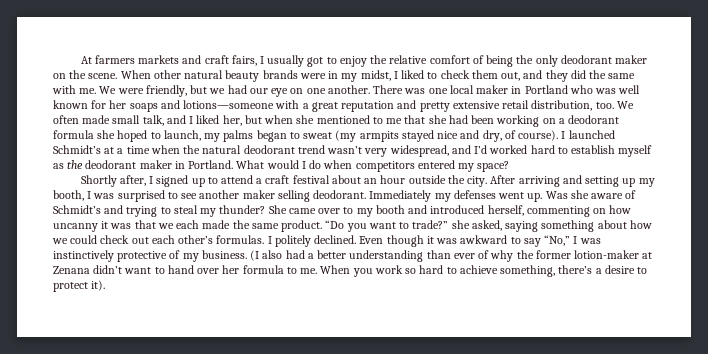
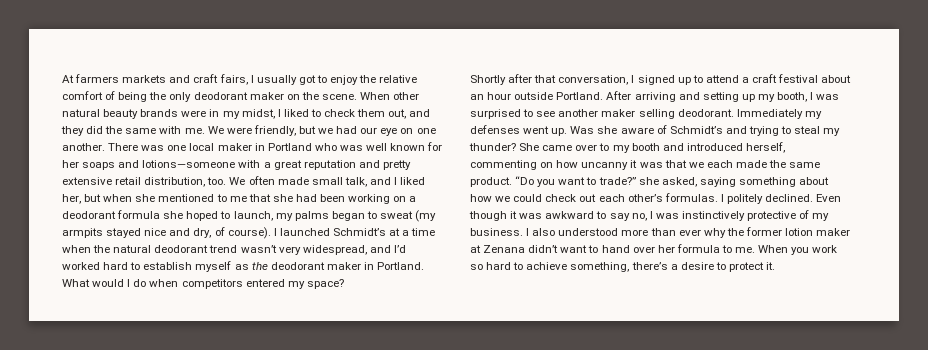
- Shortly after, I signed up to attend a craft festival about an hour outside the city.
+ Shortly after that conversation, I signed up to attend a craft festival about an hour outside Portland.
- Even though it was awkward to say “No,” I was instinctively protective of my business.
+ Even though it was awkward to say no, I was instinctively protective of my business.
- (I also had a better understanding than ever of why the former lotion-maker at Zenana didn’t want to hand over her formula to me.
+ I also understood more than ever why the former lotion maker at Zenana didn’t want to hand over her formula to me.
- When you work so hard to achieve something, there’s a desire to protect it).
+ When you work so hard to achieve something, there’s a desire to protect it.

